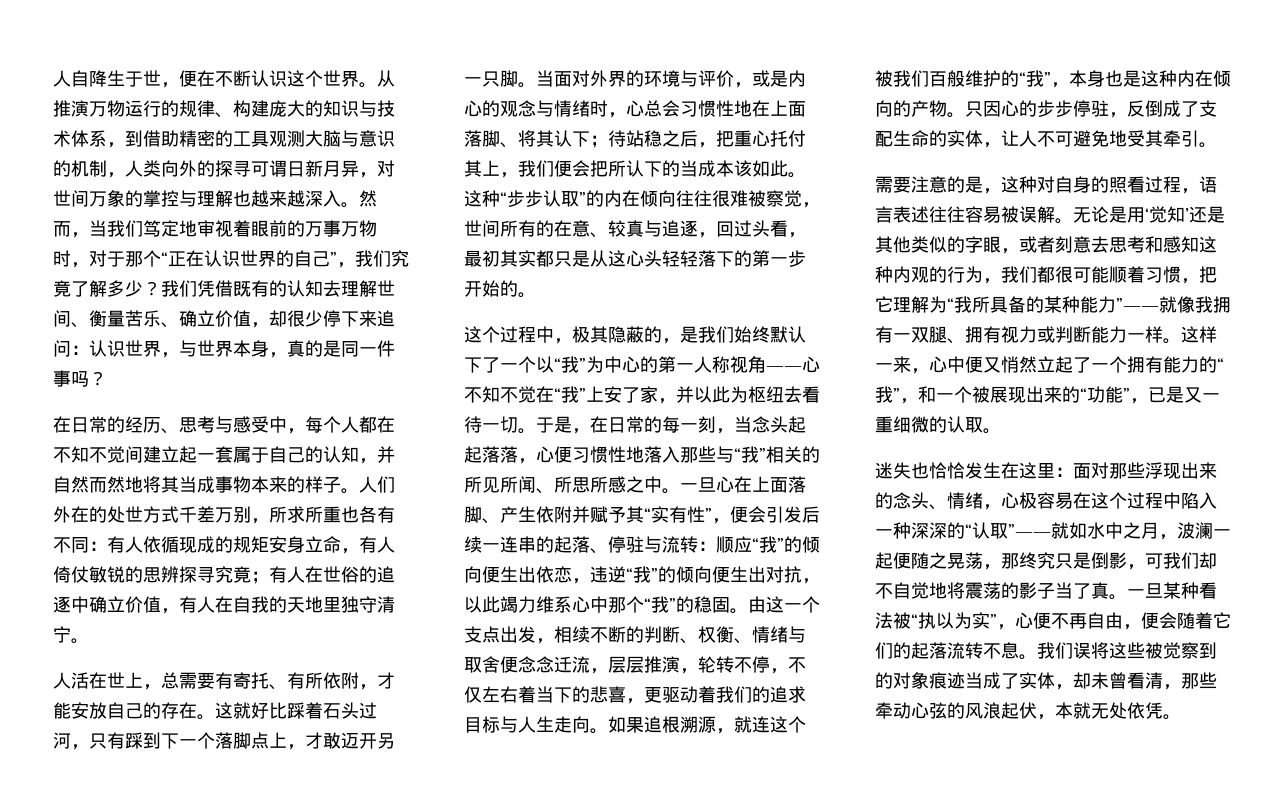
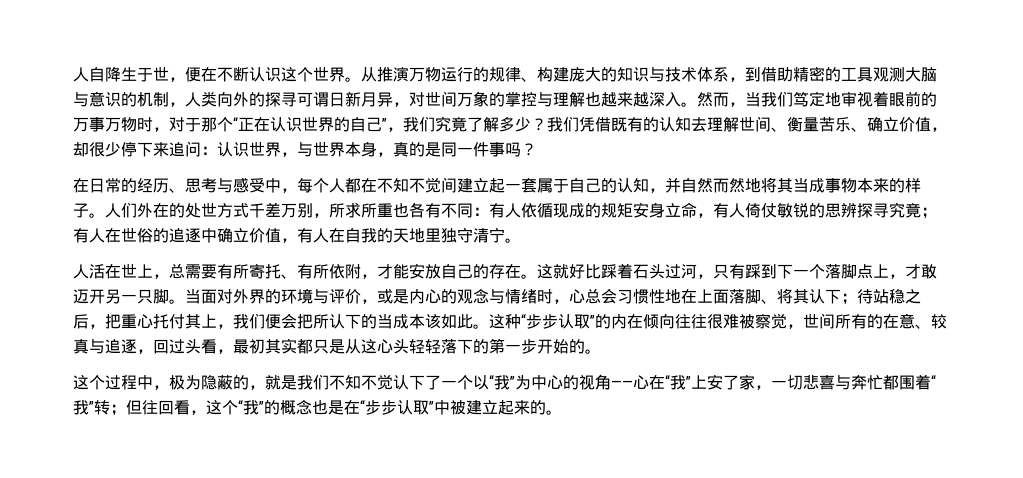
- 人活在世上，总需要有寄托、有所依附，才能安放自己的存在。
+ 人活在世上，总需要有所寄托、有所依附，才能安放自己的存在。
- 这个过程中，极其隐蔽的，是我们始终默认下了一个以“我”为中心的第一人称视角——心不知不觉在“我”上安了家，并以此为枢纽去看待一切。于是，在日常的每一刻，当念头起起落落，心便习惯性地落入那些与“我”相关的所见所闻、所思所感之中。一旦心在上面落脚、产生依附并赋予其“实有性”，便会引发后续一连串的起落、停驻与流转：顺应“我”的倾向便生出依恋，违逆“我”的倾向便生出对抗，以此竭力维系心中那个“我”的稳固。由这一个支点出发，相续不断的判断、权衡、情绪与取舍便念念迁流，层层推演，轮转不停，不仅左右着当下的悲喜，更驱动着我们的追求目标与人生走向。如果追根溯源，就连这个被我们百般维护的“我”，本身也是这种内在倾向的产物。只因心的步步停驻，反倒成了支配生命的实体，让人不可避免地受其牵引。
- 需要注意的是，这种对自身的照看过程，语言表述往往容易被误解。无论是用‘觉知’还是其他类似的字眼，或者刻意去思考和感知这种内观的行为，我们都很可能顺着习惯，把它理解为“我所具备的某种能力”——就像我拥有一双腿、拥有视力或判断能力一样。这样一来，心中便又悄然立起了一个拥有能力的“我”，和一个被展现出来的“功能”，已是又一重细微的认取。
- 迷失也恰恰发生在这里：面对那些浮现出来的念头、情绪，心极容易在这个过程中陷入一种深深的“认取”——就如水中之月，波澜一起便随之晃荡，那终究只是倒影，可我们却不自觉地将震荡的影子当了真。一旦某种看法被“执以为实”，心便不再自由，便会随着它们的起落流转不息。我们误将这些被觉察到的对象痕迹当成了实体，却未曾看清，那些牵动心弦的风浪起伏，本就无处依凭。
+ 这个过程中，极为隐蔽的，就是我们不知不觉认下了一个以“我”为中心的视角——心在“我”上安了家，一切悲喜与奔忙都围着“我”转；但往回看，这个“我”的概念也是在“步步认取”中被建立起来的。

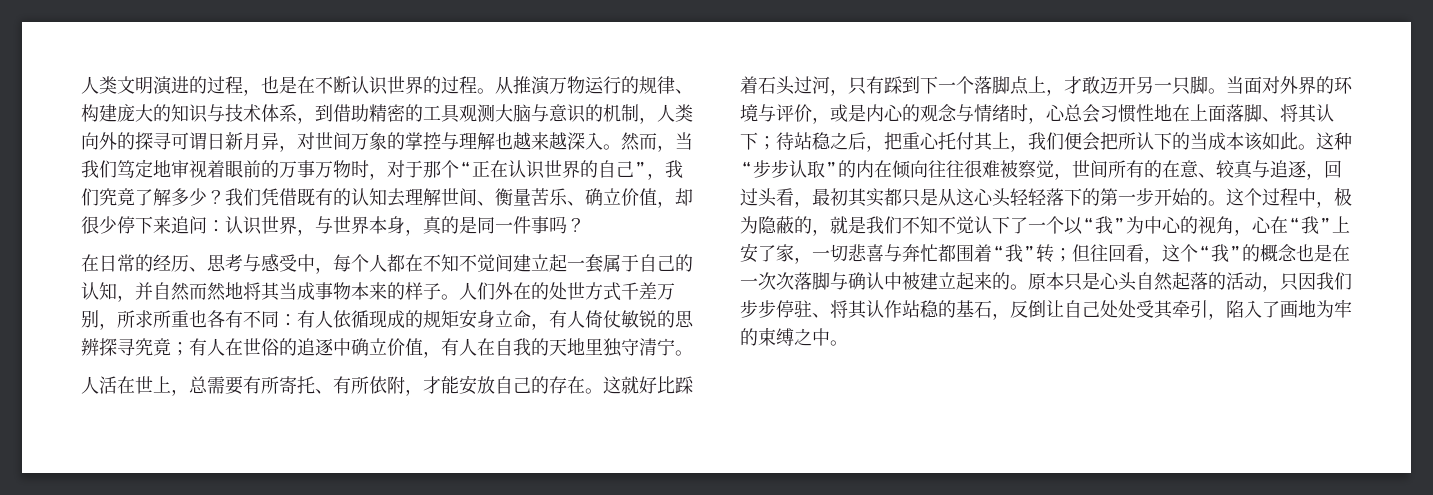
- 人自降生于世，便在不断认识这个世界。
+ 人类文明演进的过程，也是在不断认识世界的过程。
- 这种“步步认取”的内在倾向往往很难被察觉，世间所有的在意、较真与追逐，回过头看，最初其实都只是从这心头轻轻落下的第一步开始的。
- 这个过程中，极为隐蔽的，就是我们不知不觉认下了一个以“我”为中心的视角——心在“我”上安了家，一切悲喜与奔忙都围着“我”转；
+ 这种“步步认取”的内在倾向往往很难被察觉，世间所有的在意、较真与追逐，回过头看，最初其实都只是从这心头轻轻落下的第一步开始的。这个过程中，极为隐蔽的，就是我们不知不觉认下了一个以“我”为中心的视角，心在“我”上安了家，一切悲喜与奔忙都围着“我”转；
- 但往回看，这个“我”的概念也是在“步步认取”中被建立起来的。
+ 但往回看，这个“我”的概念也是在一次次落脚与确认中被建立起来的。原本只是心头自然起落的活动，只因我们步步停驻、将其认作站稳的基石，反倒让自己处处受其牵引，陷入了画地为牢的束缚之中。

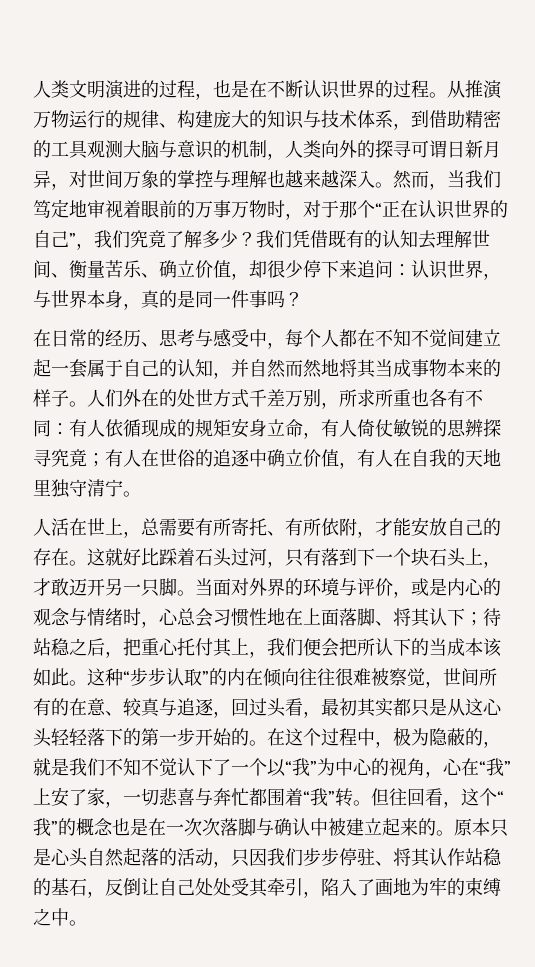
- 这就好比踩着石头过河，只有踩到下一个落脚点上，才敢迈开另一只脚。
+ 这就好比踩着石头过河，只有落到下一个块石头上，才敢迈开另一只脚。
- 这个过程中，极为隐蔽的，就是我们不知不觉认下了一个以“我”为中心的视角，心在“我”上安了家，一切悲喜与奔忙都围着“我”转；但往回看，这个“我”的概念也是在一次次落脚与确认中被建立起来的。
+ 在这个过程中，极为隐蔽的，就是我们不知不觉认下了一个以“我”为中心的视角，心在“我”上安了家，一切悲喜与奔忙都围着“我”转。但往回看，这个“我”的概念也是在一次次落脚与确认中被建立起来的。

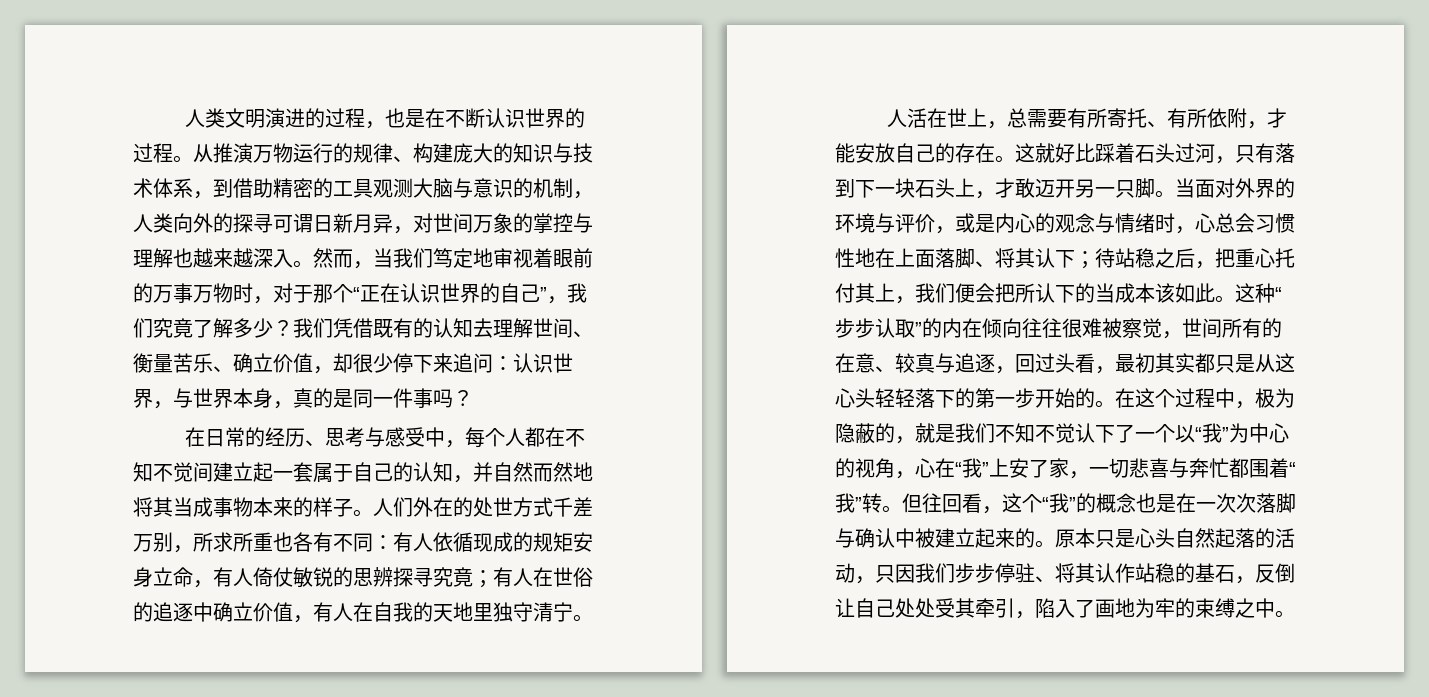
- 这就好比踩着石头过河，只有落到下一个块石头上，才敢迈开另一只脚。
+ 这就好比踩着石头过河，只有落到下一块石头上，才敢迈开另一只脚。

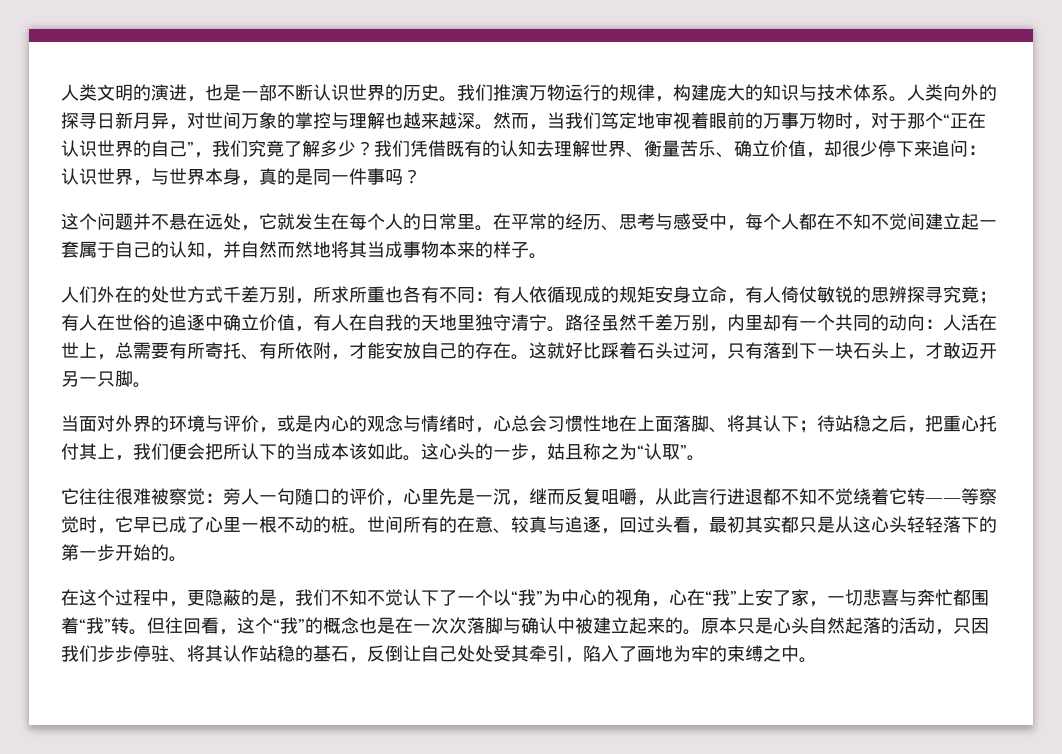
- 人类文明演进的过程，也是在不断认识世界的过程。从推演万物运行的规律、构建庞大的知识与技术体系，到借助精密的工具观测大脑与意识的机制，人类向外的探寻可谓日新月异，对世间万象的掌控与理解也越来越深入。
+ 人类文明的演进，也是一部不断认识世界的历史。我们推演万物运行的规律，构建庞大的知识与技术体系。人类向外的探寻日新月异，对世间万象的掌控与理解也越来越深。
- 我们凭借既有的认知去理解世间、衡量苦乐、确立价值，却很少停下来追问：认识世界，与世界本身，真的是同一件事吗？
+ 我们凭借既有的认知去理解世界、衡量苦乐、确立价值，却很少停下来追问：认识世界，与世界本身，真的是同一件事吗？
- 在日常的经历、思考与感受中，每个人都在不知不觉间建立起一套属于自己的认知，并自然而然地将其当成事物本来的样子。人们外在的处世方式千差万别，所求所重也各有不同：
+ 这个问题并不悬在远处，它就发生在每个人的日常里。在平常的经历、思考与感受中，每个人都在不知不觉间建立起一套属于自己的认知，并自然而然地将其当成事物本来的样子。
+ 人们外在的处世方式千差万别，所求所重也各有不同：
- 有人在世俗的追逐中确立价值，有人在自我的天地里独守清宁。
- 人活在世上，总需要有所寄托、有所依附，才能安放自己的存在。
+ 有人在世俗的追逐中确立价值，有人在自我的天地里独守清宁。路径虽然千差万别，内里却有一个共同的动向：人活在世上，总需要有所寄托、有所依附，才能安放自己的存在。
- 这就好比踩着石头过河，只有落到下一块石头上，才敢迈开另一只脚。当面对外界的环境与评价，或是内心的观念与情绪时，心总会习惯性地在上面落脚、将其认下；待站稳之后，把重心托付其上，我们便会把所认下的当成本该如此。
+ 这就好比踩着石头过河，只有落到下一块石头上，才敢迈开另一只脚。
+ 当面对外界的环境与评价，或是内心的观念与情绪时，心总会习惯性地在上面落脚、将其认下；待站稳之后，把重心托付其上，我们便会把所认下的当成本该如此。
- 这种“步步认取”的内在倾向往往很难被察觉，世间所有的在意、较真与追逐，回过头看，最初其实都只是从这心头轻轻落下的第一步开始的。在这个过程中，极为隐蔽的，就是我们不知不觉认下了一个以“我”为中心的视角，心在“我”上安了家，一切悲喜与奔忙都围着“我”转。
+ 这心头的一步，姑且称之为“认取”。
+ 它往往很难被察觉：旁人一句随口的评价，心里先是一沉，继而反复咀嚼，从此言行进退都不知不觉绕着它转——等察觉时，它早已成了心里一根不动的桩。世间所有的在意、较真与追逐，回过头看，最初其实都只是从这心头轻轻落下的第一步开始的。
+ 在这个过程中，更隐蔽的是，我们不知不觉认下了一个以“我”为中心的视角，心在“我”上安了家，一切悲喜与奔忙都围着“我”转。

